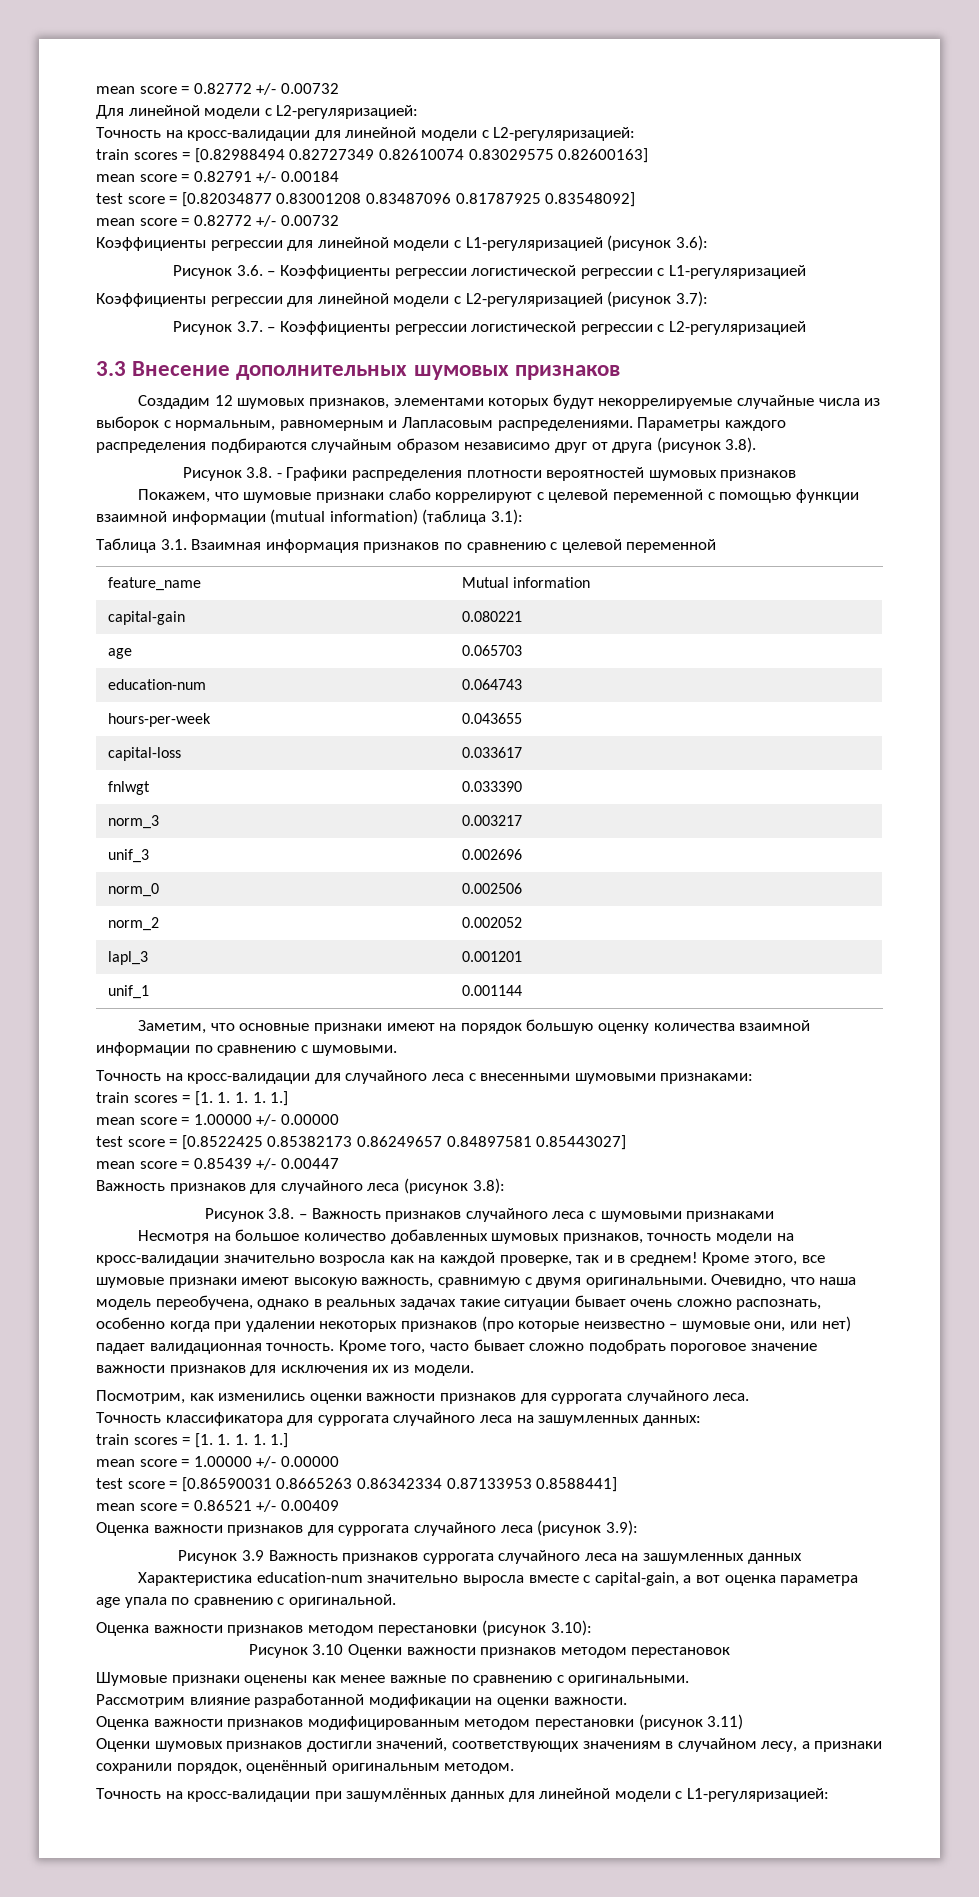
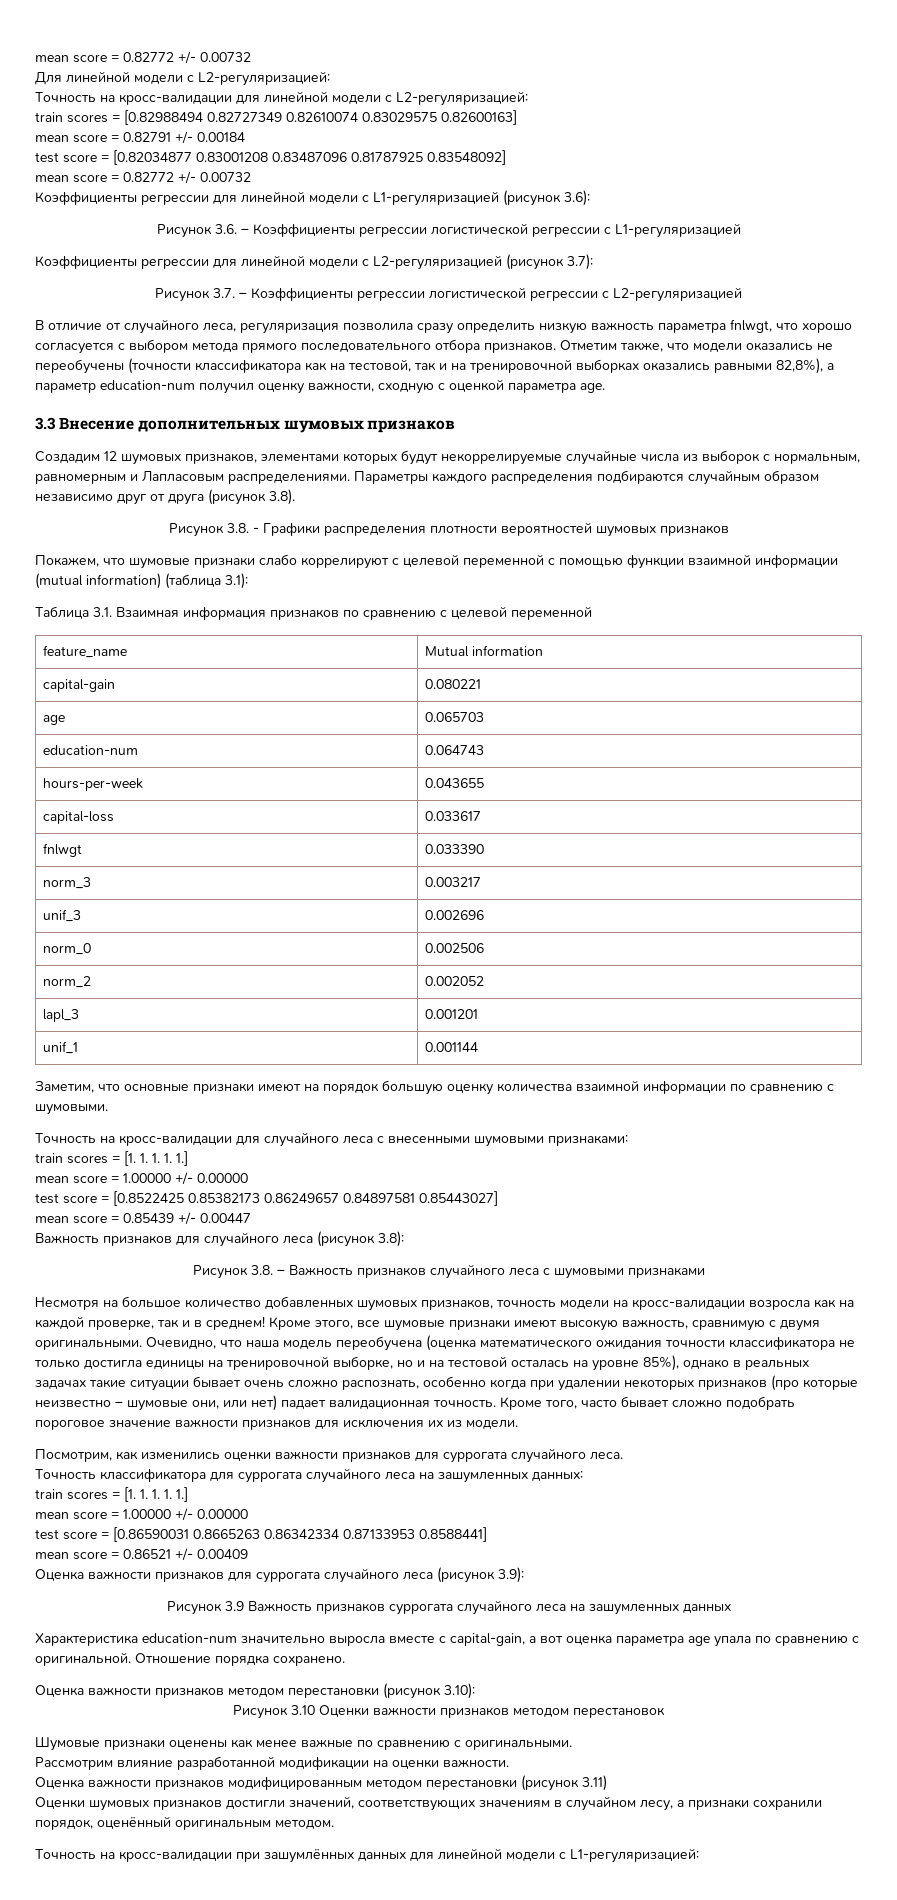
+ В отличие от случайного леса, регуляризация позволила сразу определить низкую важность параметра fnlwgt, что хорошо согласуется с выбором метода прямого последовательного отбора признаков. Отметим также, что модели оказались не переобучены (точности классификатора как на тестовой, так и на тренировочной выборках оказались равными 82,8%), а параметр education-num получил оценку важности, сходную с оценкой параметра age.
- Несмотря на большое количество добавленных шумовых признаков, точность модели на кросс-валидации значительно возросла как на каждой проверке, так и в среднем!
+ Несмотря на большое количество добавленных шумовых признаков, точность модели на кросс-валидации возросла как на каждой проверке, так и в среднем!
- Очевидно, что наша модель переобучена, однако в реальных задачах такие ситуации бывает очень сложно распознать, особенно когда при удалении некоторых признаков (про которые неизвестно – шумовые они, или нет) падает валидационная точность.
+ Очевидно, что наша модель переобучена (оценка математического ожидания точности классификатора не только достигла единицы на тренировочной выборке, но и на тестовой осталась на уровне 85%), однако в реальных задачах такие ситуации бывает очень сложно распознать, особенно когда при удалении некоторых признаков (про которые неизвестно – шумовые они, или нет) падает валидационная точность.
+ Отношение порядка сохранено.

